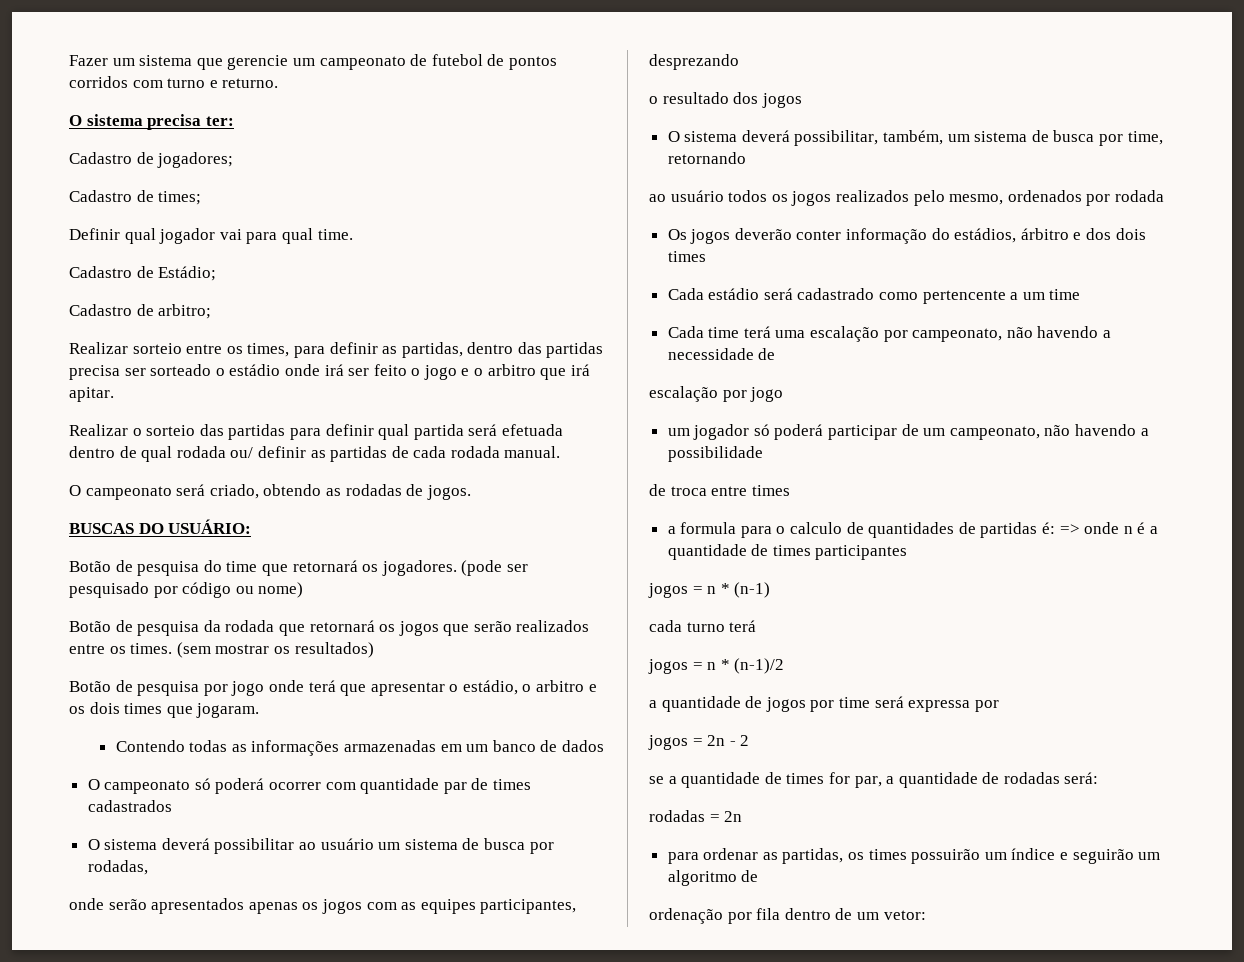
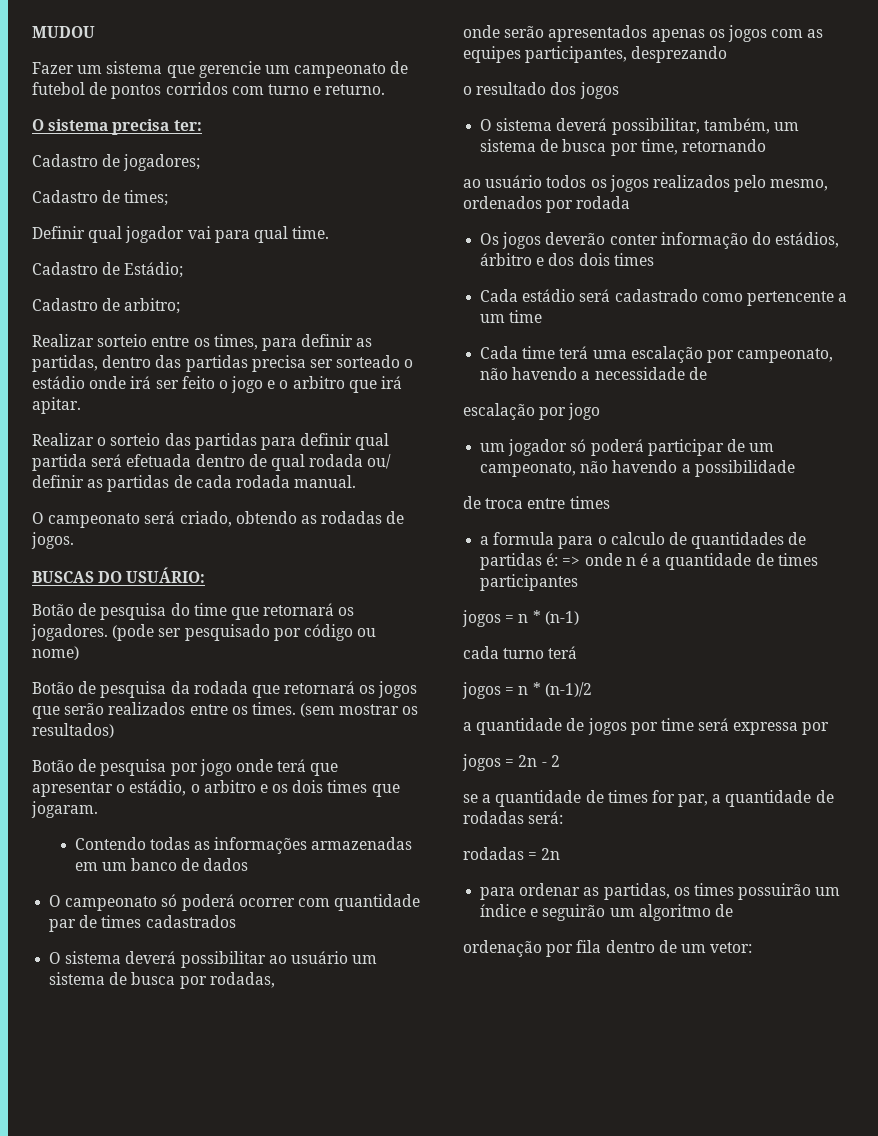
+ MUDOU

